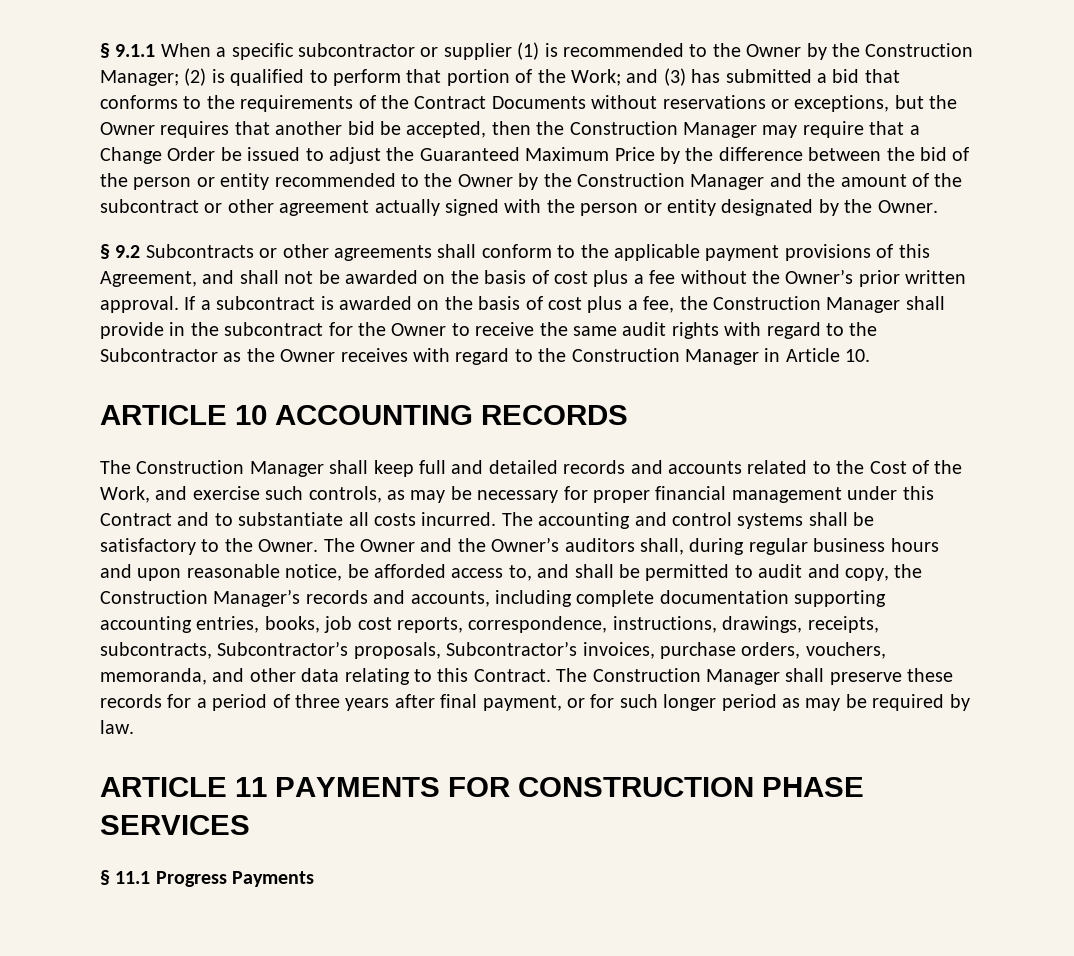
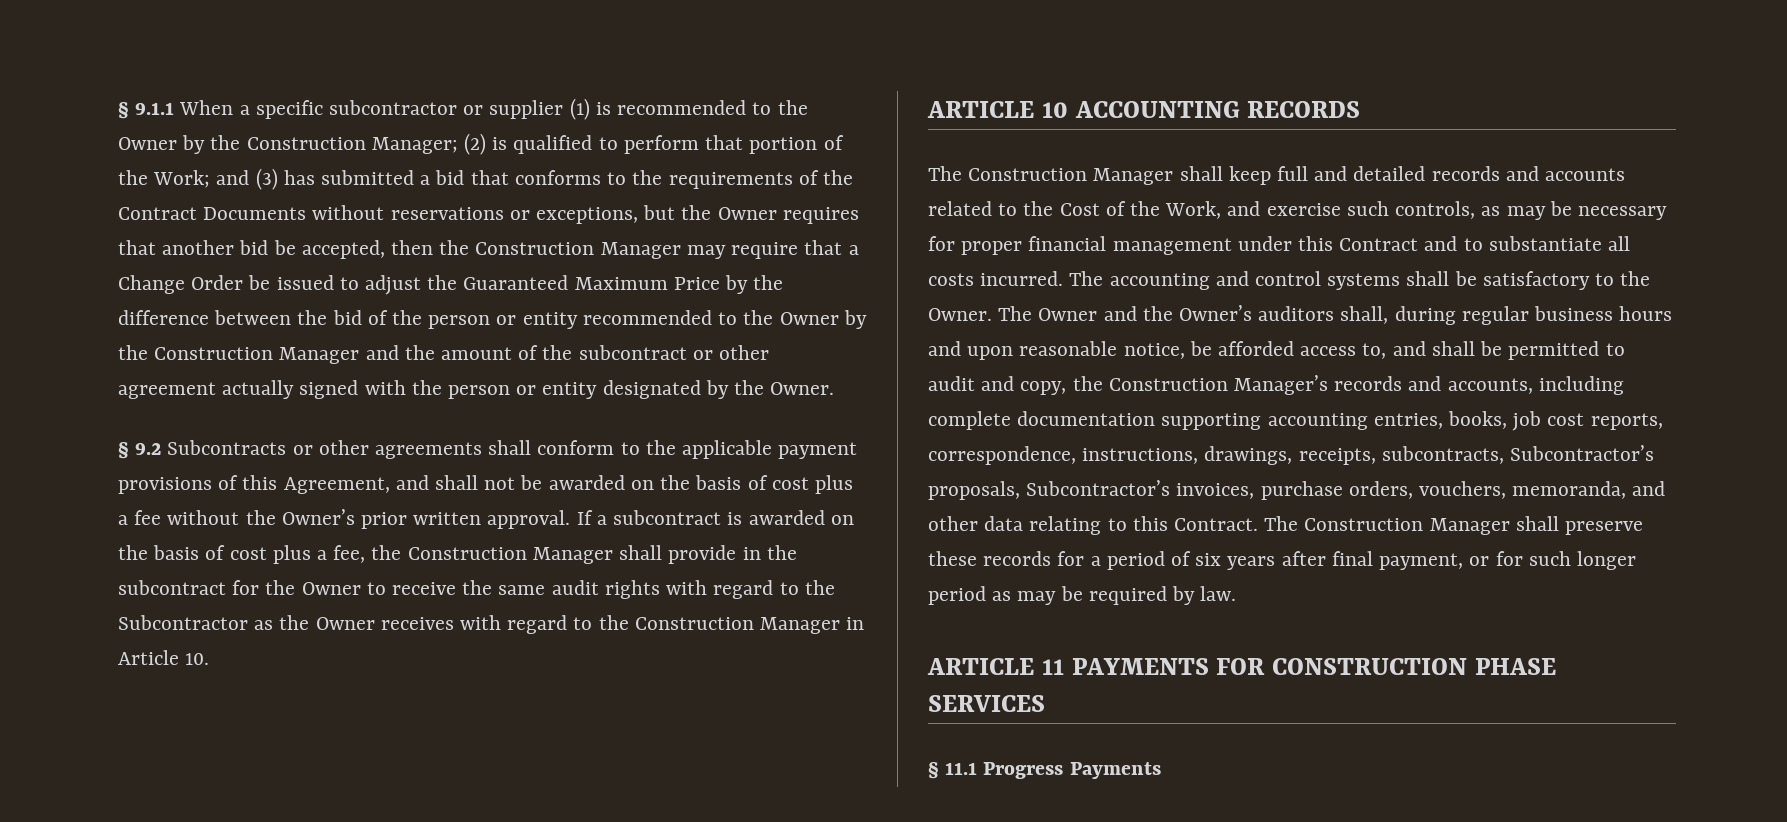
- The Construction Manager shall preserve these records for a period of three years after final payment, or for such longer period as may be required by law.
+ The Construction Manager shall preserve these records for a period of six years after final payment, or for such longer period as may be required by law.

